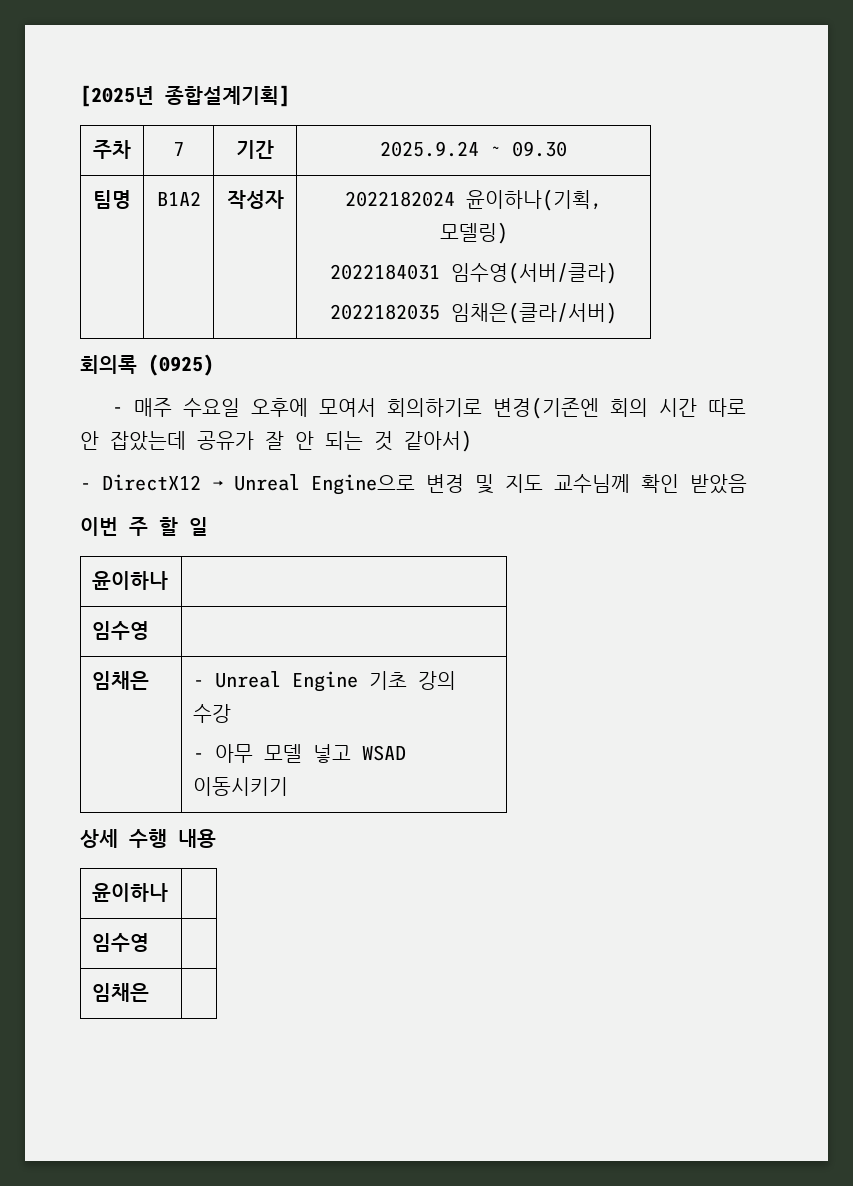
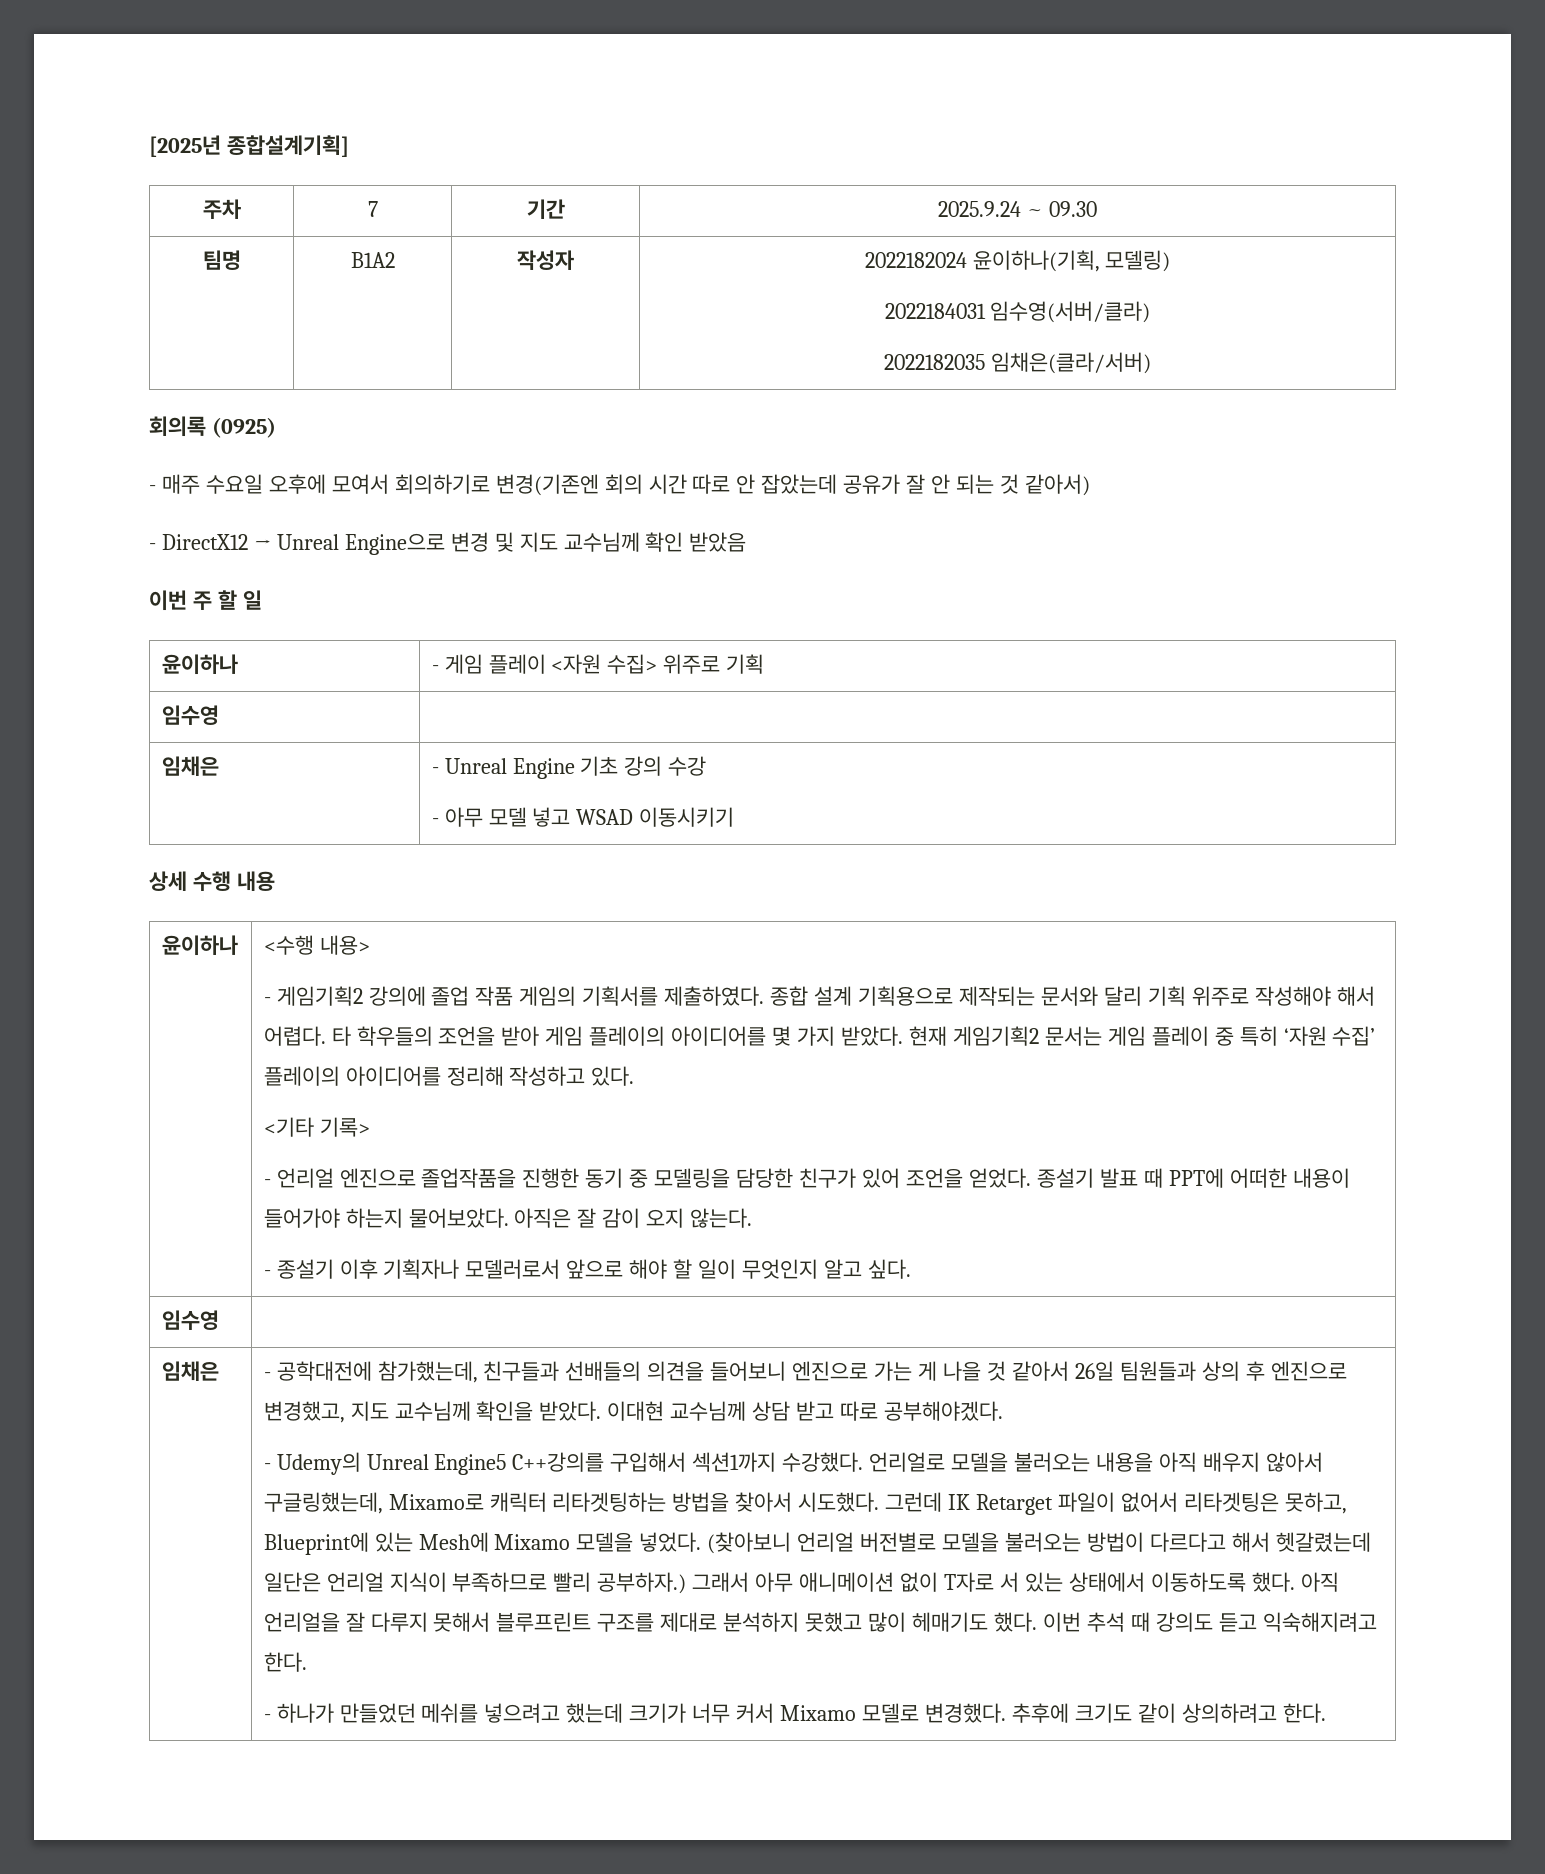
  이번 주 할 일
- 윤이하나 |
+ 윤이하나 | - 게임 플레이 <자원 수집> 위주로 기획
  상세 수행 내용
- 윤이하나 |
+ 윤이하나 | <수행 내용>
+ - 게임기획2 강의에 졸업 작품 게임의 기획서를 제출하였다. 종합 설계 기획용으로 제작되는 문서와 달리 기획 위주로 작성해야 해서 어렵다. 타 학우들의 조언을 받아 게임 플레이의 아이디어를 몇 가지 받았다. 현재 게임기획2 문서는 게임 플레이 중 특히 ‘자원 수집’ 플레이의 아이디어를 정리해 작성하고 있다.
+ <기타 기록>
+ - 언리얼 엔진으로 졸업작품을 진행한 동기 중 모델링을 담당한 친구가 있어 조언을 얻었다. 종설기 발표 때 PPT에 어떠한 내용이 들어가야 하는지 물어보았다. 아직은 잘 감이 오지 않는다.
+ - 종설기 이후 기획자나 모델러로서 앞으로 해야 할 일이 무엇인지 알고 싶다.
  임수영 |
- 임채은 |
+ 임채은 | - 공학대전에 참가했는데, 친구들과 선배들의 의견을 들어보니 엔진으로 가는 게 나을 것 같아서 26일 팀원들과 상의 후 엔진으로 변경했고, 지도 교수님께 확인을 받았다. 이대현 교수님께 상담 받고 따로 공부해야겠다.
+ - Udemy의 Unreal Engine5 C++강의를 구입해서 섹션1까지 수강했다. 언리얼로 모델을 불러오는 내용을 아직 배우지 않아서 구글링했는데, Mixamo로 캐릭터 리타겟팅하는 방법을 찾아서 시도했다. 그런데 IK Retarget 파일이 없어서 리타겟팅은 못하고, Blueprint에 있는 Mesh에 Mixamo 모델을 넣었다. (찾아보니 언리얼 버전별로 모델을 불러오는 방법이 다르다고 해서 헷갈렸는데 일단은 언리얼 지식이 부족하므로 빨리 공부하자.) 그래서 아무 애니메이션 없이 T자로 서 있는 상태에서 이동하도록 했다. 아직 언리얼을 잘 다루지 못해서 블루프린트 구조를 제대로 분석하지 못했고 많이 헤매기도 했다. 이번 추석 때 강의도 듣고 익숙해지려고 한다.
+ - 하나가 만들었던 메쉬를 넣으려고 했는데 크기가 너무 커서 Mixamo 모델로 변경했다. 추후에 크기도 같이 상의하려고 한다.

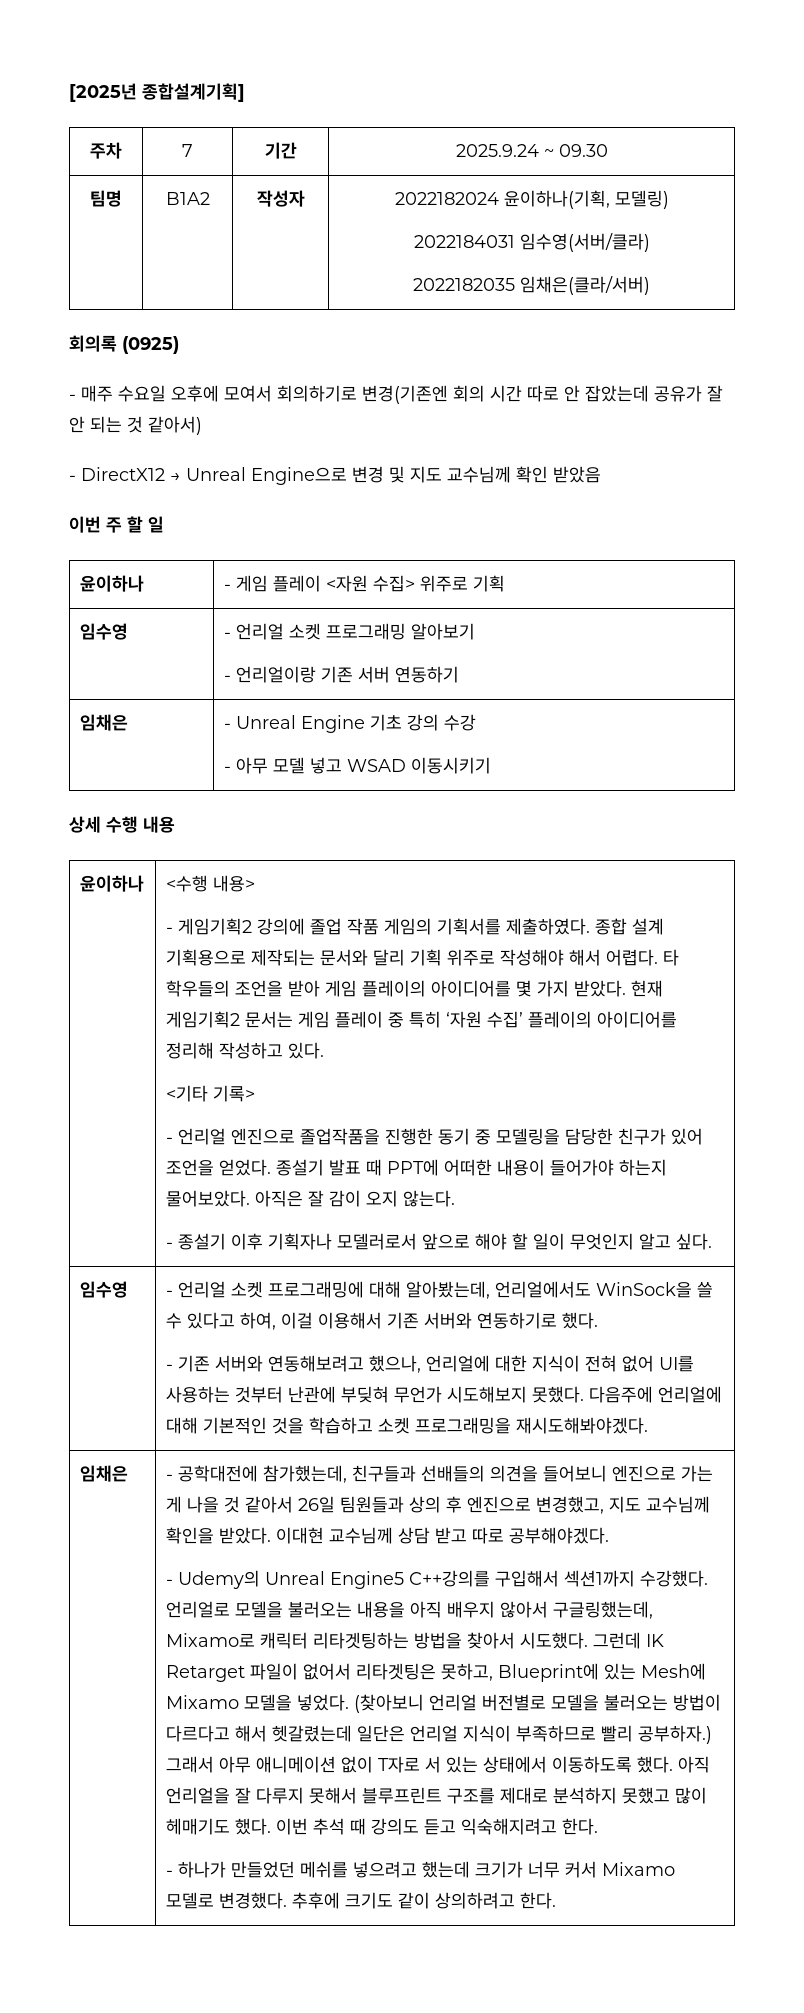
  윤이하나 | - 게임 플레이 <자원 수집> 위주로 기획
- 임수영 |
+ 임수영 | - 언리얼 소켓 프로그래밍 알아보기
+ - 언리얼이랑 기존 서버 연동하기
+ - 언리얼 소켓 프로그래밍에 대해 알아봤는데, 언리얼에서도 WinSock을 쓸 수 있다고 하여, 이걸 이용해서 기존 서버와 연동하기로 했다.
+ - 기존 서버와 연동해보려고 했으나, 언리얼에 대한 지식이 전혀 없어 UI를 사용하는 것부터 난관에 부딪혀 무언가 시도해보지 못했다. 다음주에 언리얼에 대해 기본적인 것을 학습하고 소켓 프로그래밍을 재시도해봐야겠다.

